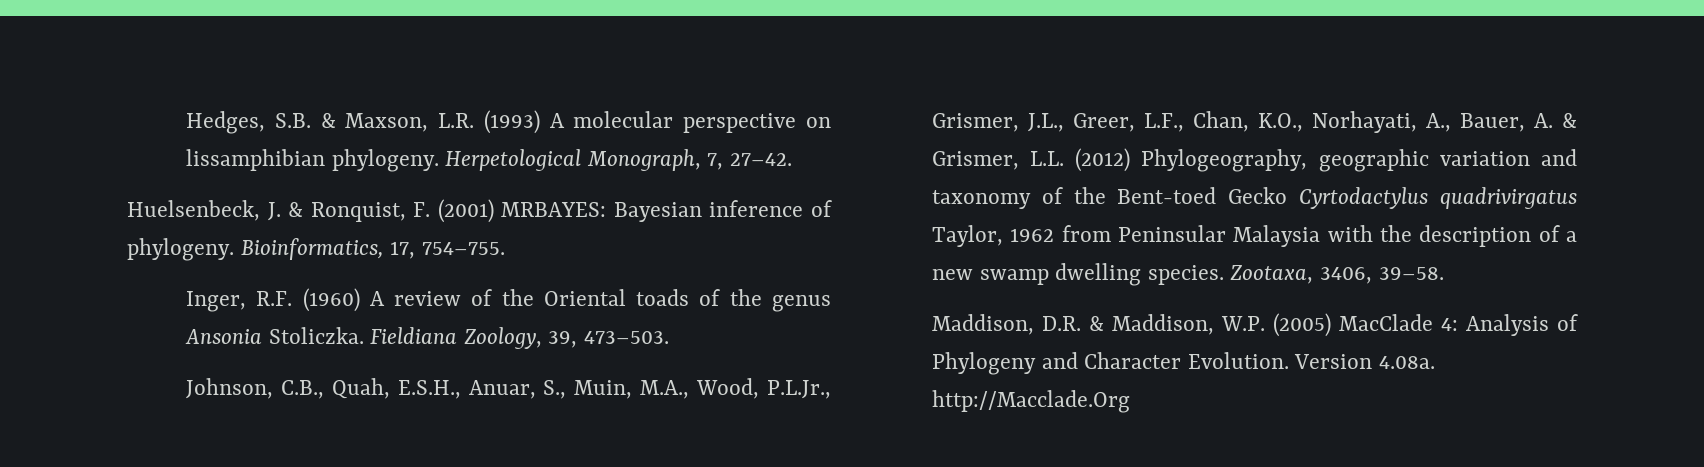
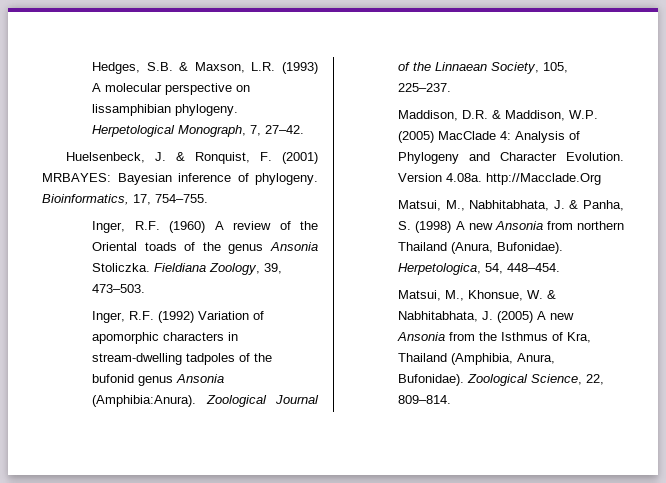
- Johnson, C.B., Quah, E.S.H., Anuar, S., Muin, M.A., Wood, P.L.Jr., Grismer, J.L., Greer, L.F., Chan, K.O., Norhayati, A., Bauer, A. & Grismer, L.L. (2012) Phylogeography, geographic variation and taxonomy of the Bent-toed Gecko Cyrtodactylus quadrivirgatus Taylor, 1962 from Peninsular Malaysia with the description of a new swamp dwelling species. Zootaxa, 3406, 39–58.
+ Inger, R.F. (1992) Variation of apomorphic characters in stream-dwelling tadpoles of the bufonid genus Ansonia (Amphibia:Anura). Zoological Journal of the Linnaean Society, 105, 225–237.
+ Matsui, M., Nabhitabhata, J. & Panha, S. (1998) A new Ansonia from northern Thailand (Anura, Bufonidae). Herpetologica, 54, 448–454.
+ Matsui, M., Khonsue, W. & Nabhitabhata, J. (2005) A new Ansonia from the Isthmus of Kra, Thailand (Amphibia, Anura, Bufonidae). Zoological Science, 22, 809–814.

